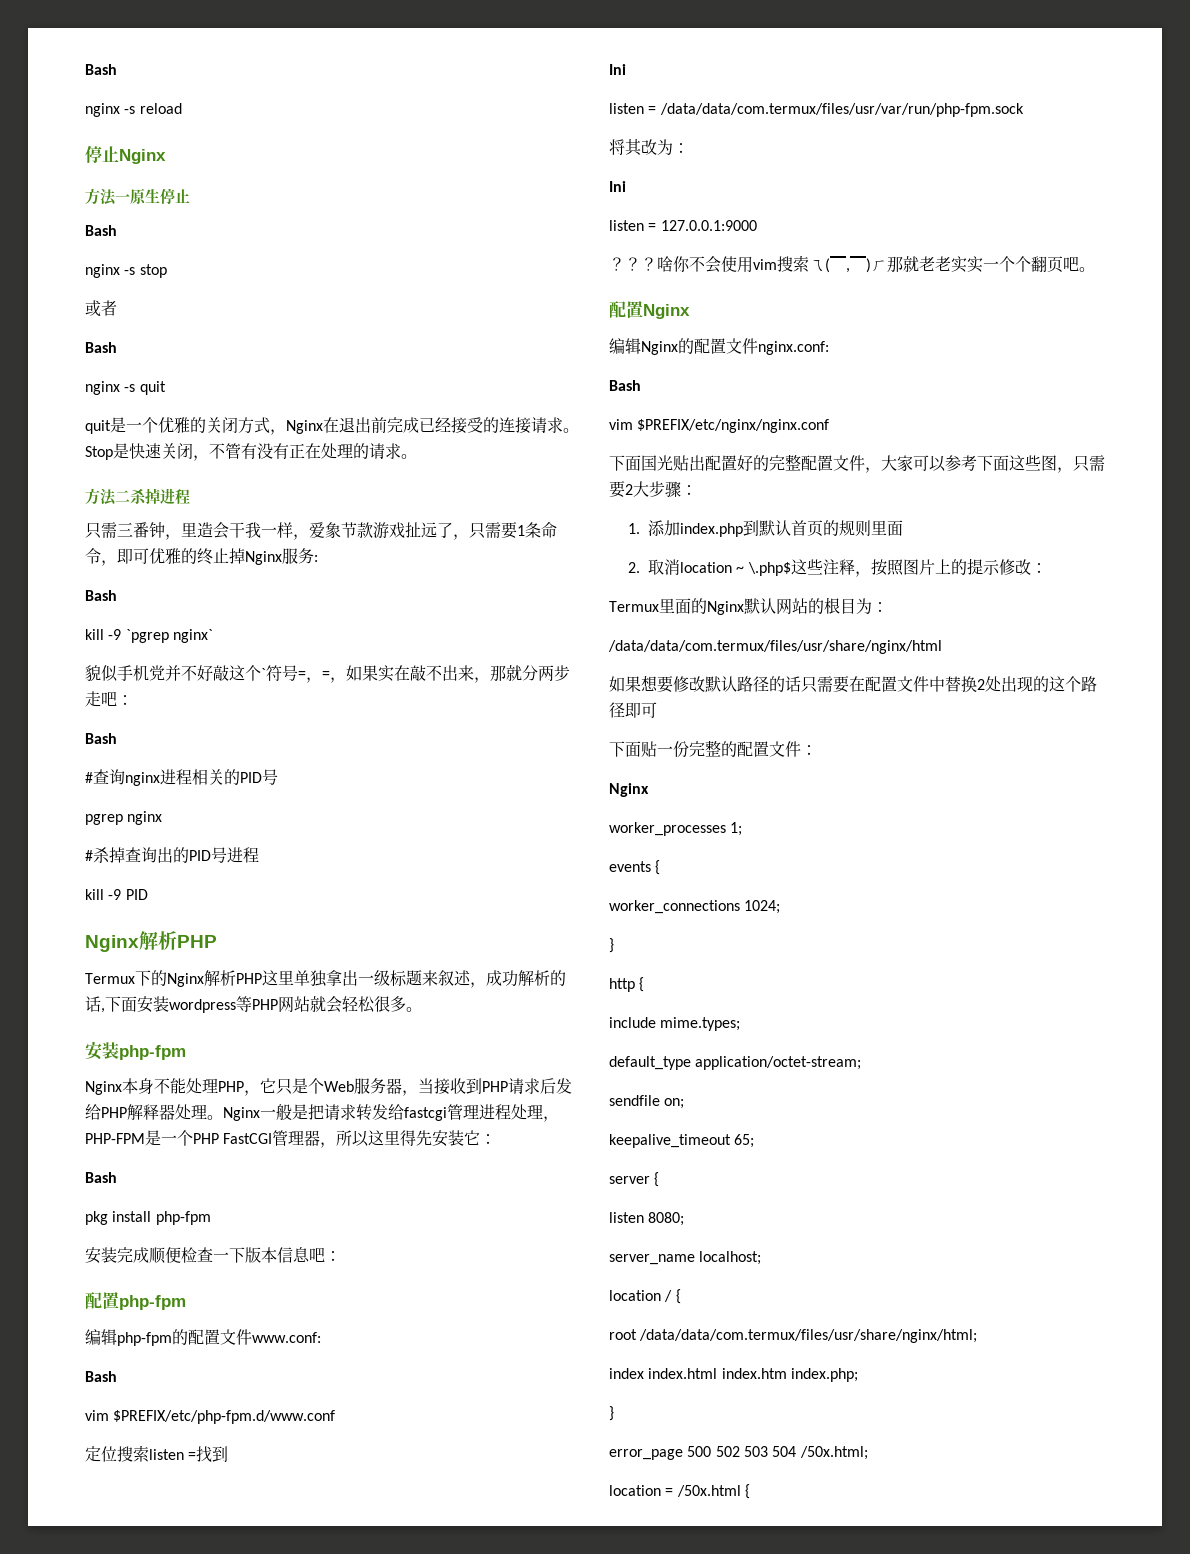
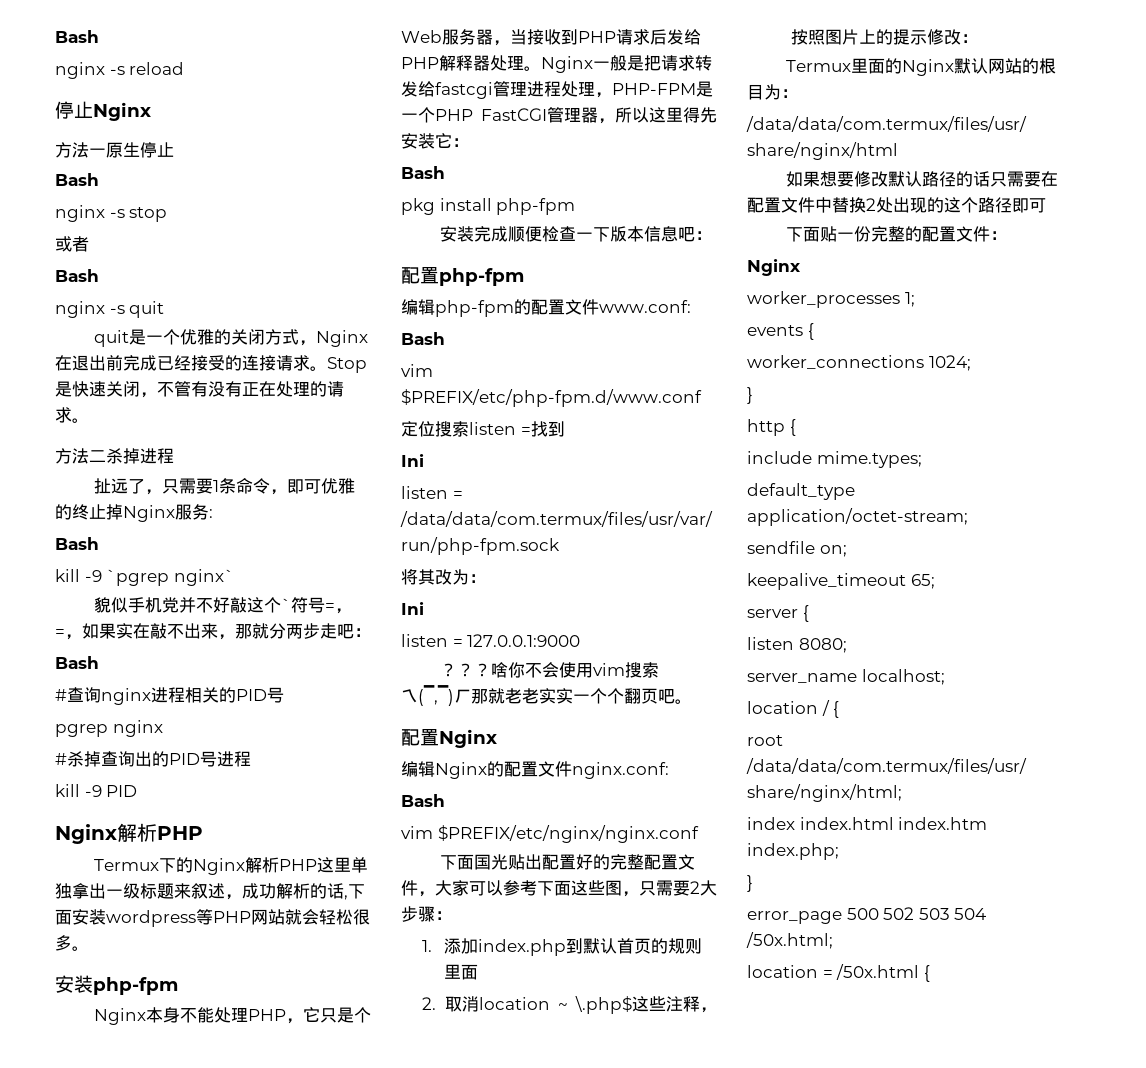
- 只需三番钟，里造会干我一样，爱象节款游戏扯远了，只需要1条命令，即可优雅的终止掉Nginx服务:
+ 扯远了，只需要1条命令，即可优雅的终止掉Nginx服务:

